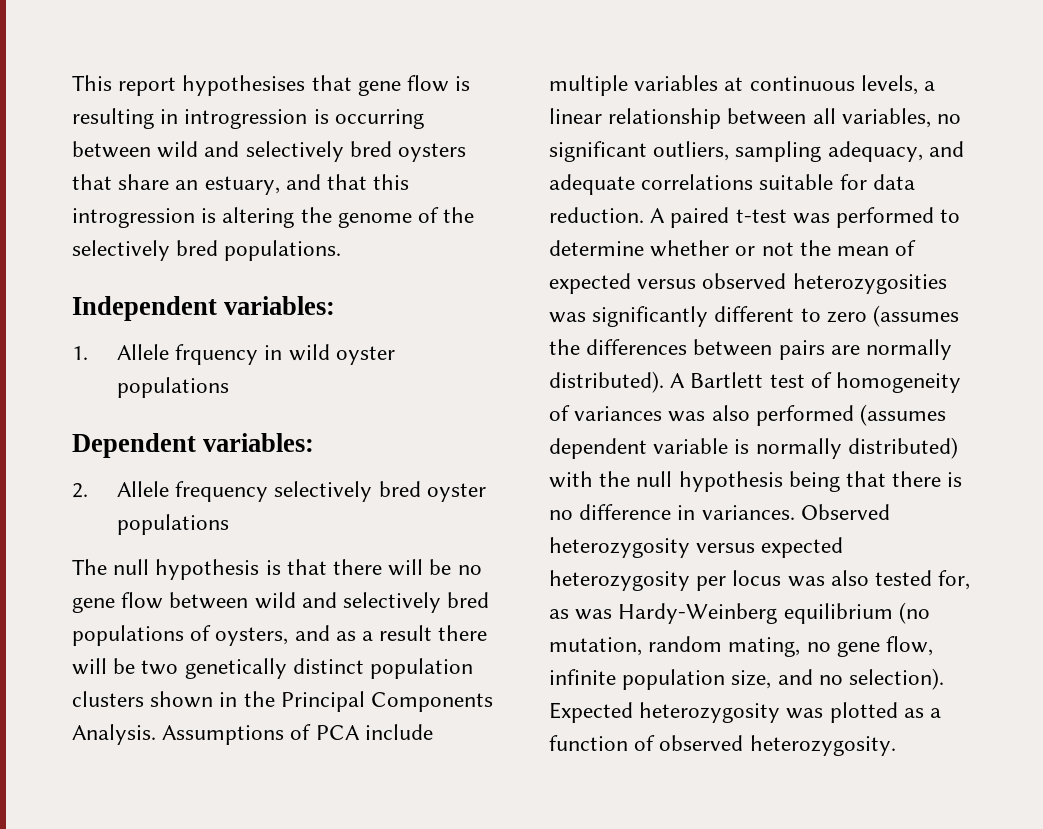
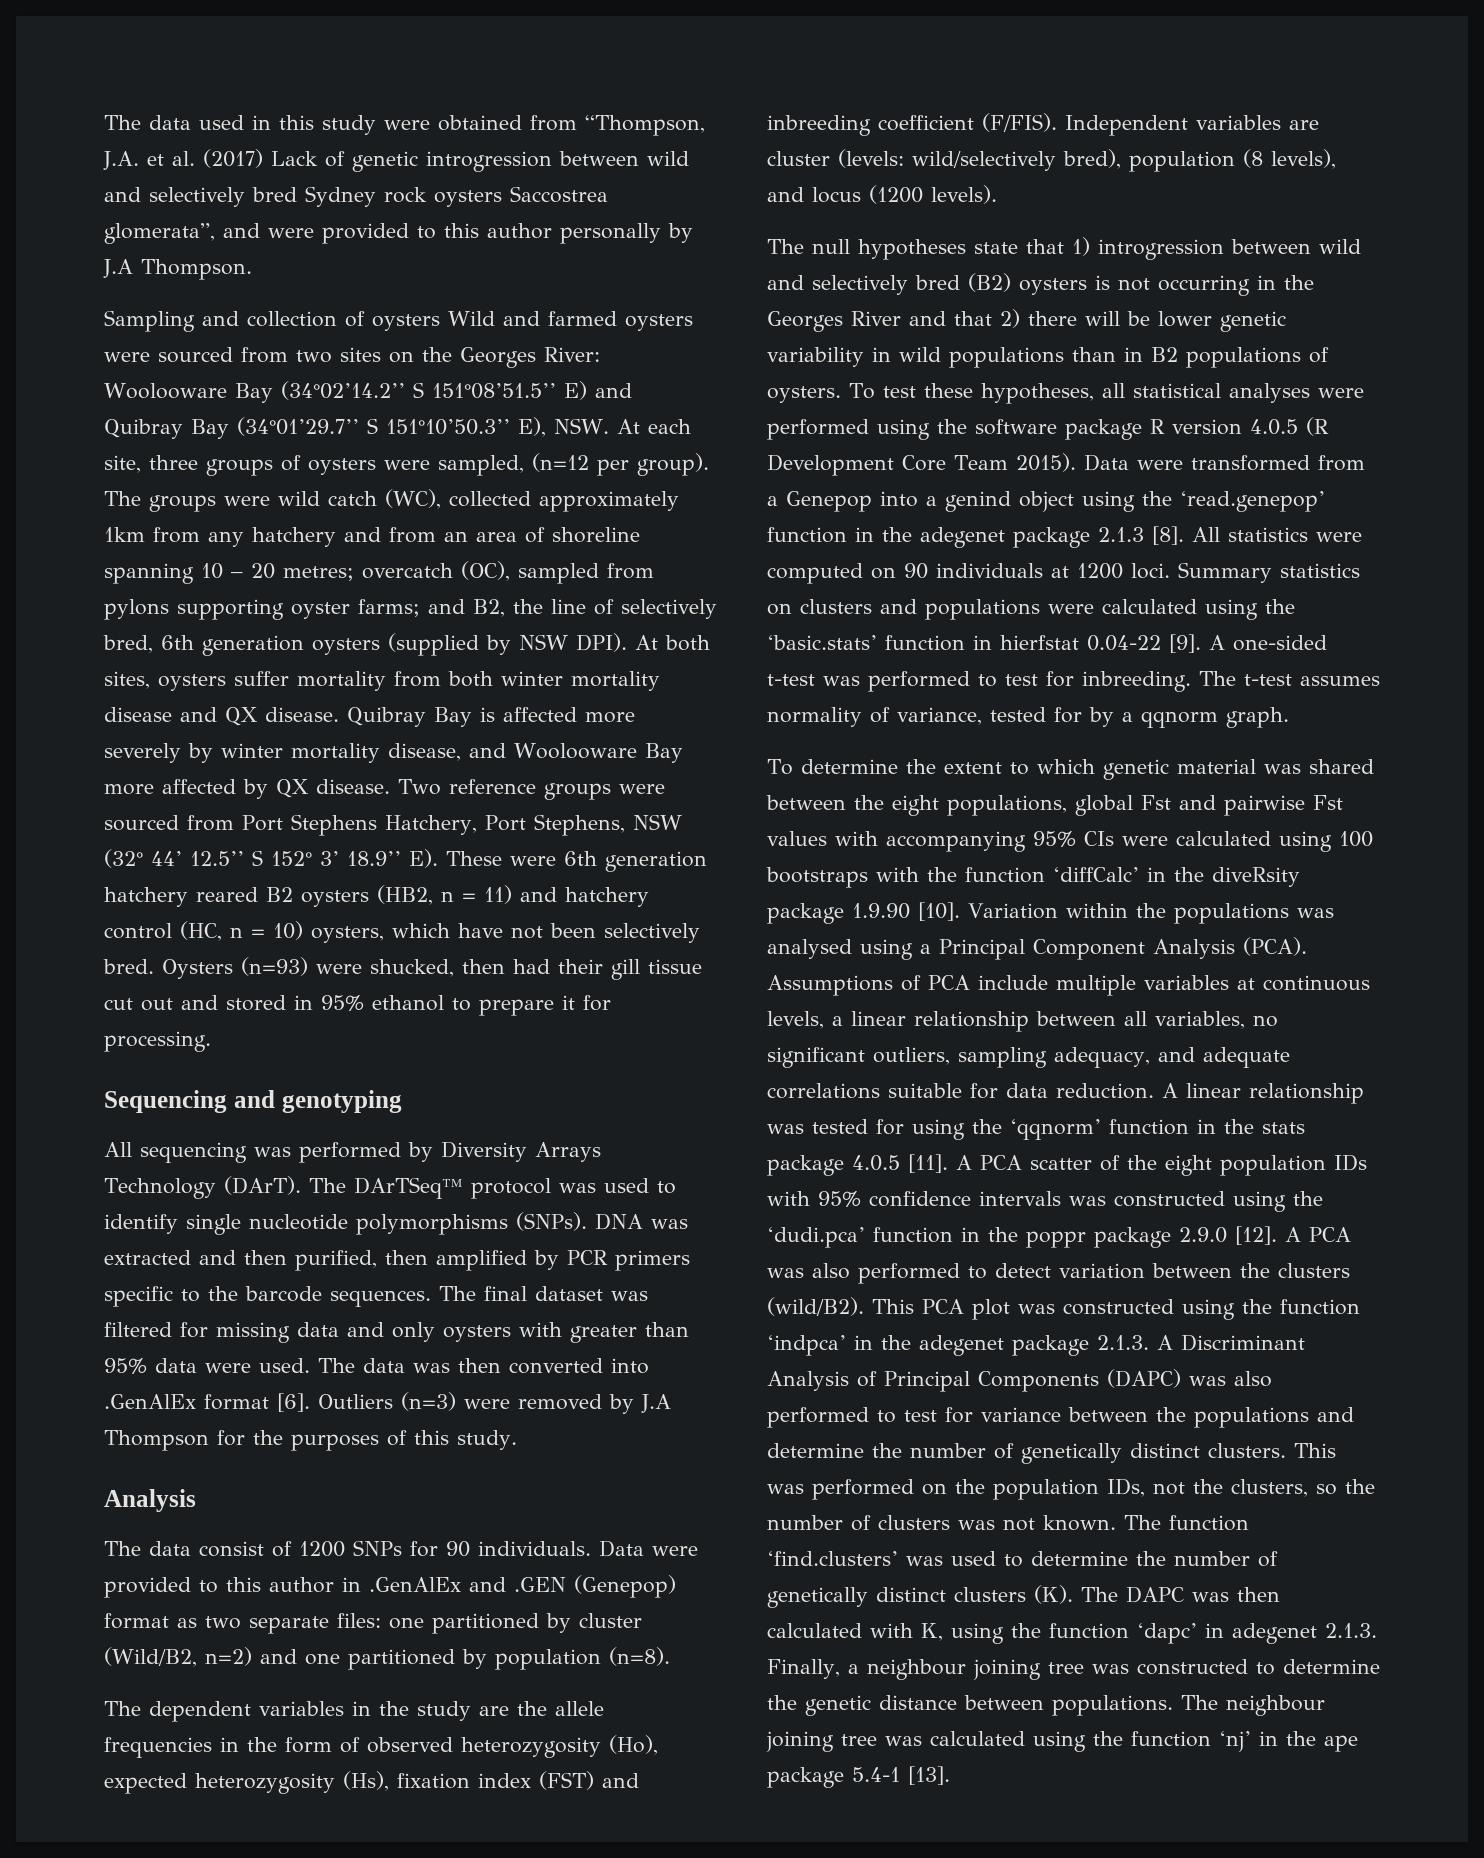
- This report hypothesises that gene flow is resulting in introgression is occurring between wild and selectively bred oysters that share an estuary, and that this introgression is altering the genome of the selectively bred populations.
- Independent variables:
- 1. Allele frquency in wild oyster populations
- Dependent variables:
- 2. Allele frequency selectively bred oyster populations
- The null hypothesis is that there will be no gene flow between wild and selectively bred populations of oysters, and as a result there will be two genetically distinct population clusters shown in the Principal Components Analysis.
+ The data used in this study were obtained from “Thompson, J.A. et al. (2017) Lack of genetic introgression between wild and selectively bred Sydney rock oysters Saccostrea glomerata”, and were provided to this author personally by J.A Thompson.
+ Sampling and collection of oysters Wild and farmed oysters were sourced from two sites on the Georges River: Woolooware Bay (34°02’14.2’’ S 151°08’51.5’’ E) and Quibray Bay (34°01’29.7’’ S 151°10’50.3’’ E), NSW. At each site, three groups of oysters were sampled, (n=12 per group). The groups were wild catch (WC), collected approximately 1km from any hatchery and from an area of shoreline spanning 10 – 20 metres; overcatch (OC), sampled from pylons supporting oyster farms; and B2, the line of selectively bred, 6th generation oysters (supplied by NSW DPI). At both sites, oysters suffer mortality from both winter mortality disease and QX disease. Quibray Bay is affected more severely by winter mortality disease, and Woolooware Bay more affected by QX disease. Two reference groups were sourced from Port Stephens Hatchery, Port Stephens, NSW (32° 44’ 12.5’’ S 152° 3’ 18.9’’ E). These were 6th generation hatchery reared B2 oysters (HB2, n = 11) and hatchery control (HC, n = 10) oysters, which have not been selectively bred. Oysters (n=93) were shucked, then had their gill tissue cut out and stored in 95% ethanol to prepare it for processing.
+ Sequencing and genotyping
+ All sequencing was performed by Diversity Arrays Technology (DArT). The DArTSeq™ protocol was used to identify single nucleotide polymorphisms (SNPs). DNA was extracted and then purified, then amplified by PCR primers specific to the barcode sequences. The final dataset was filtered for missing data and only oysters with greater than 95% data were used. The data was then converted into .GenAlEx format [6]. Outliers (n=3) were removed by J.A Thompson for the purposes of this study.
+ Analysis
+ The data consist of 1200 SNPs for 90 individuals. Data were provided to this author in .GenAlEx and .GEN (Genepop) format as two separate files: one partitioned by cluster (Wild/B2, n=2) and one partitioned by population (n=8).
+ The dependent variables in the study are the allele frequencies in the form of observed heterozygosity (Ho), expected heterozygosity (Hs), fixation index (FST) and inbreeding coefficient (F/FIS). Independent variables are cluster (levels: wild/selectively bred), population (8 levels), and locus (1200 levels).
+ The null hypotheses state that 1) introgression between wild and selectively bred (B2) oysters is not occurring in the Georges River and that 2) there will be lower genetic variability in wild populations than in B2 populations of oysters. To test these hypotheses, all statistical analyses were performed using the software package R version 4.0.5 (R Development Core Team 2015). Data were transformed from a Genepop into a genind object using the ‘read.genepop’ function in the adegenet package 2.1.3 [8]. All statistics were computed on 90 individuals at 1200 loci. Summary statistics on clusters and populations were calculated using the ‘basic.stats’ function in hierfstat 0.04-22 [9]. A one-sided t-test was performed to test for inbreeding. The t-test assumes normality of variance, tested for by a qqnorm graph.
+ To determine the extent to which genetic material was shared between the eight populations, global Fst and pairwise Fst values with accompanying 95% CIs were calculated using 100 bootstraps with the function ‘diffCalc’ in the diveRsity package 1.9.90 [10]. Variation within the populations was analysed using a Principal Component Analysis (PCA).
- A paired t-test was performed to determine whether or not the mean of expected versus observed heterozygosities was significantly different to zero (assumes the differences between pairs are normally distributed). A Bartlett test of homogeneity of variances was also performed (assumes dependent variable is normally distributed) with the null hypothesis being that there is no difference in variances. Observed heterozygosity versus expected heterozygosity per locus was also tested for, as was Hardy-Weinberg equilibrium (no mutation, random mating, no gene flow, infinite population size, and no selection). Expected heterozygosity was plotted as a function of observed heterozygosity.
+ A linear relationship was tested for using the ‘qqnorm’ function in the stats package 4.0.5 [11]. A PCA scatter of the eight population IDs with 95% confidence intervals was constructed using the ‘dudi.pca’ function in the poppr package 2.9.0 [12]. A PCA was also performed to detect variation between the clusters (wild/B2). This PCA plot was constructed using the function ‘indpca’ in the adegenet package 2.1.3. A Discriminant Analysis of Principal Components (DAPC) was also performed to test for variance between the populations and determine the number of genetically distinct clusters. This was performed on the population IDs, not the clusters, so the number of clusters was not known. The function ‘find.clusters’ was used to determine the number of genetically distinct clusters (K). The DAPC was then calculated with K, using the function ‘dapc’ in adegenet 2.1.3. Finally, a neighbour joining tree was constructed to determine the genetic distance between populations. The neighbour joining tree was calculated using the function ‘nj’ in the ape package 5.4-1 [13].

